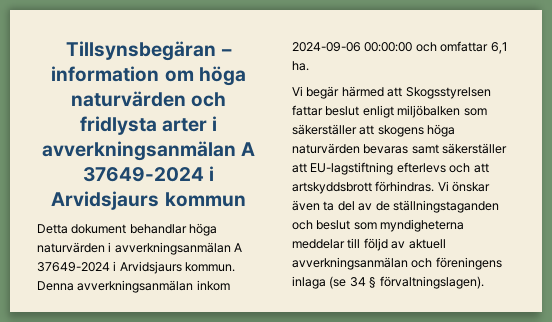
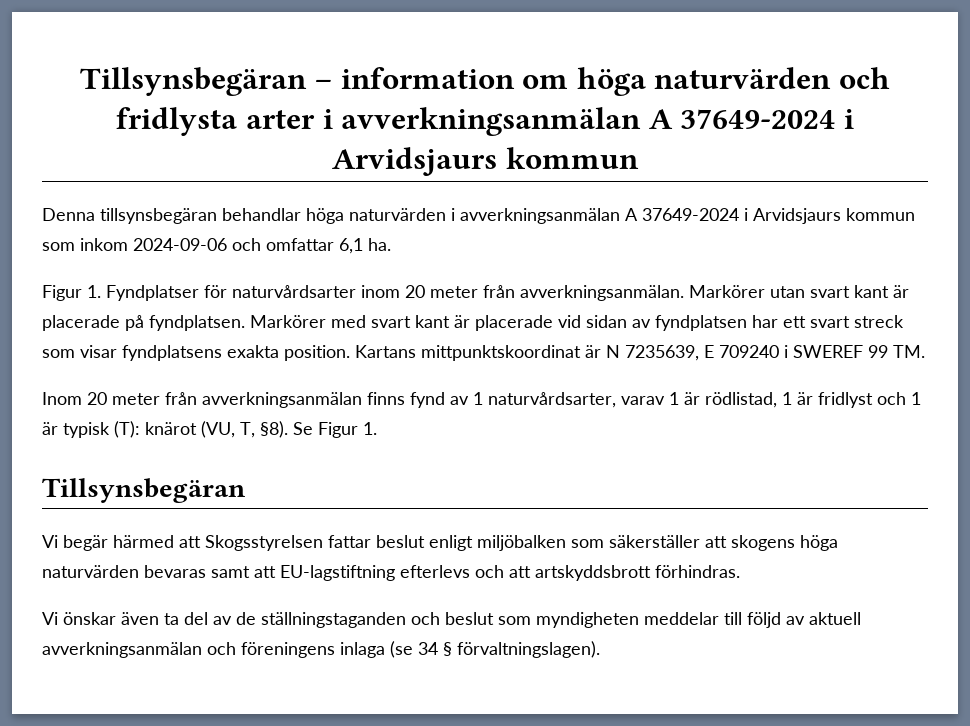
- Detta dokument behandlar höga naturvärden i avverkningsanmälan A 37649-2024 i Arvidsjaurs kommun. Denna avverkningsanmälan inkom 2024-09-06 00:00:00 och omfattar 6,1 ha.
+ Denna tillsynsbegäran behandlar höga naturvärden i avverkningsanmälan A 37649-2024 i Arvidsjaurs kommun som inkom 2024-09-06 och omfattar 6,1 ha.
+ Figur 1. Fyndplatser för naturvårdsarter inom 20 meter från avverkningsanmälan. Markörer utan svart kant är placerade på fyndplatsen. Markörer med svart kant är placerade vid sidan av fyndplatsen har ett svart streck som visar fyndplatsens exakta position. Kartans mittpunktskoordinat är N 7235639, E 709240 i SWEREF 99 TM.
+ Inom 20 meter från avverkningsanmälan finns fynd av 1 naturvårdsarter, varav 1 är rödlistad, 1 är fridlyst och 1 är typisk (T): knärot (VU, T, §8). Se Figur 1.
+ Tillsynsbegäran
- Vi begär härmed att Skogsstyrelsen fattar beslut enligt miljöbalken som säkerställer att skogens höga naturvärden bevaras samt säkerställer att EU-lagstiftning efterlevs och att artskyddsbrott förhindras. Vi önskar även ta del av de ställningstaganden och beslut som myndigheterna meddelar till följd av aktuell avverkningsanmälan och föreningens inlaga (se 34 § förvaltningslagen).
+ Vi begär härmed att Skogsstyrelsen fattar beslut enligt miljöbalken som säkerställer att skogens höga naturvärden bevaras samt att EU-lagstiftning efterlevs och att artskyddsbrott förhindras.
+ Vi önskar även ta del av de ställningstaganden och beslut som myndigheten meddelar till följd av aktuell avverkningsanmälan och föreningens inlaga (se 34 § förvaltningslagen).

